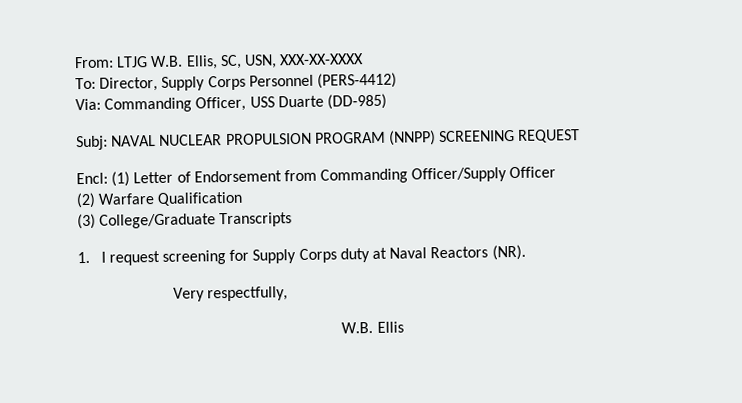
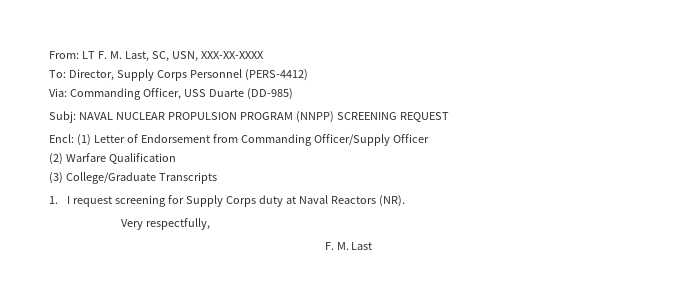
- From: LTJG W.B. Ellis, SC, USN, XXX-XX-XXXX
+ From: LT F. M. Last, SC, USN, XXX-XX-XXXX
- W.B. Ellis
+ F. M. Last

